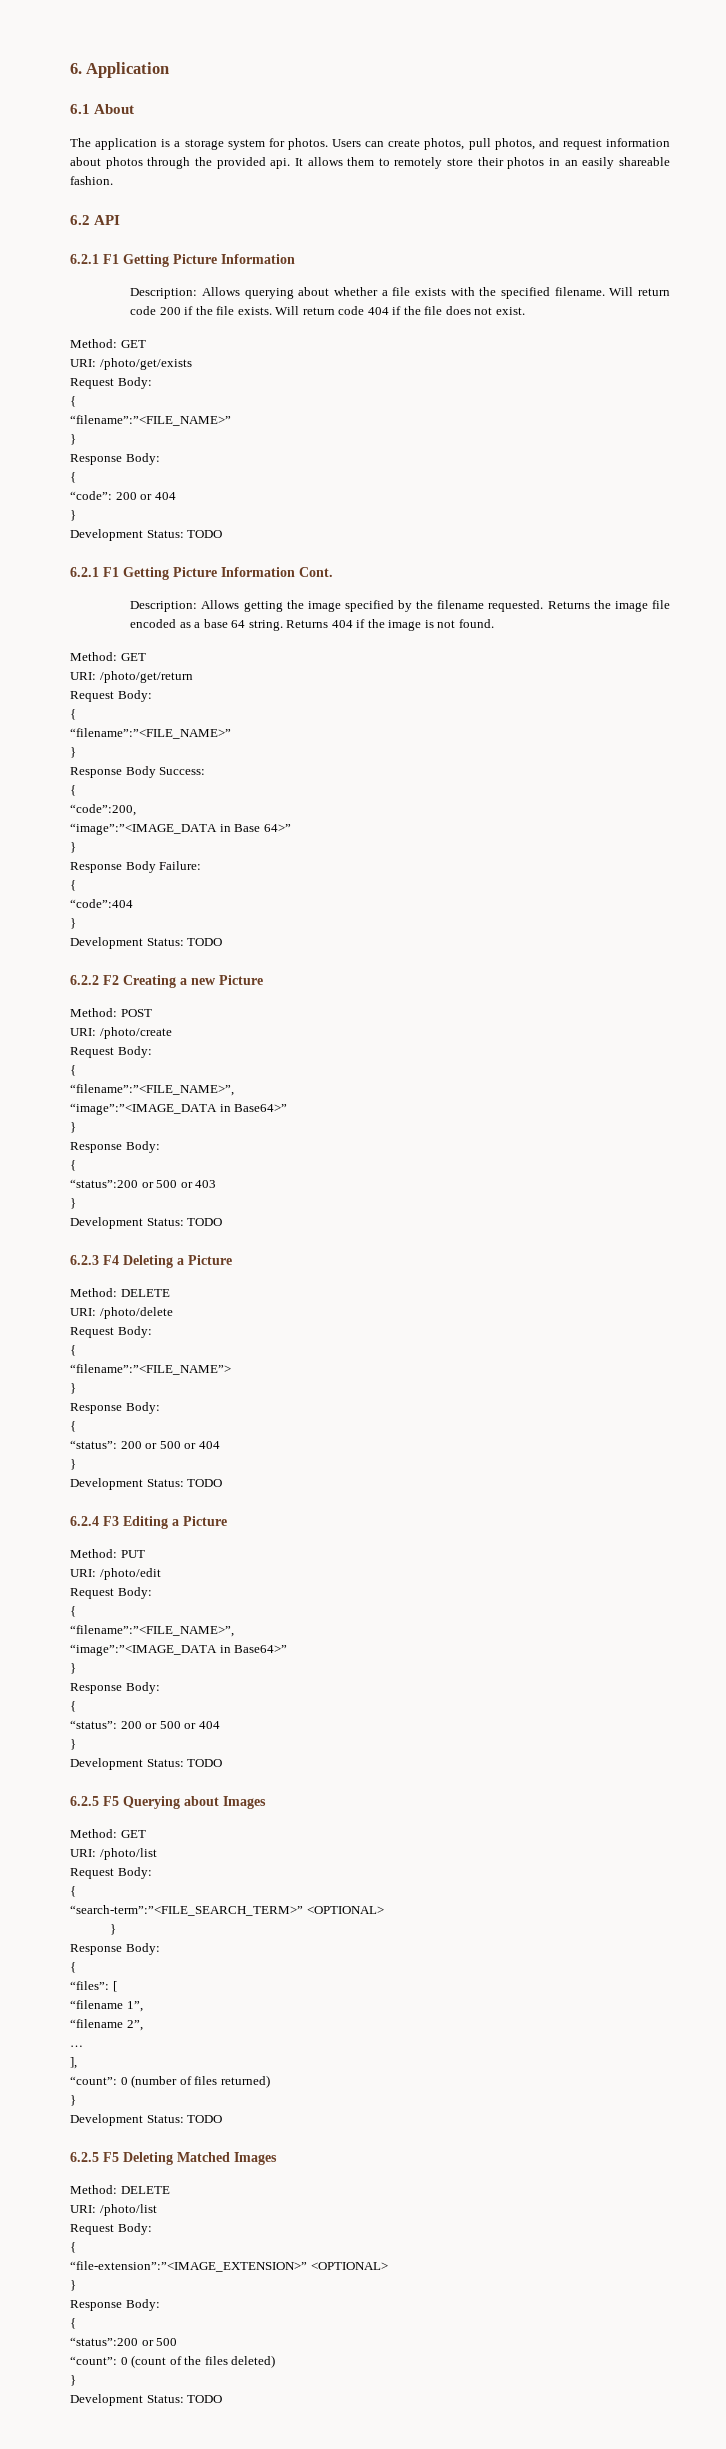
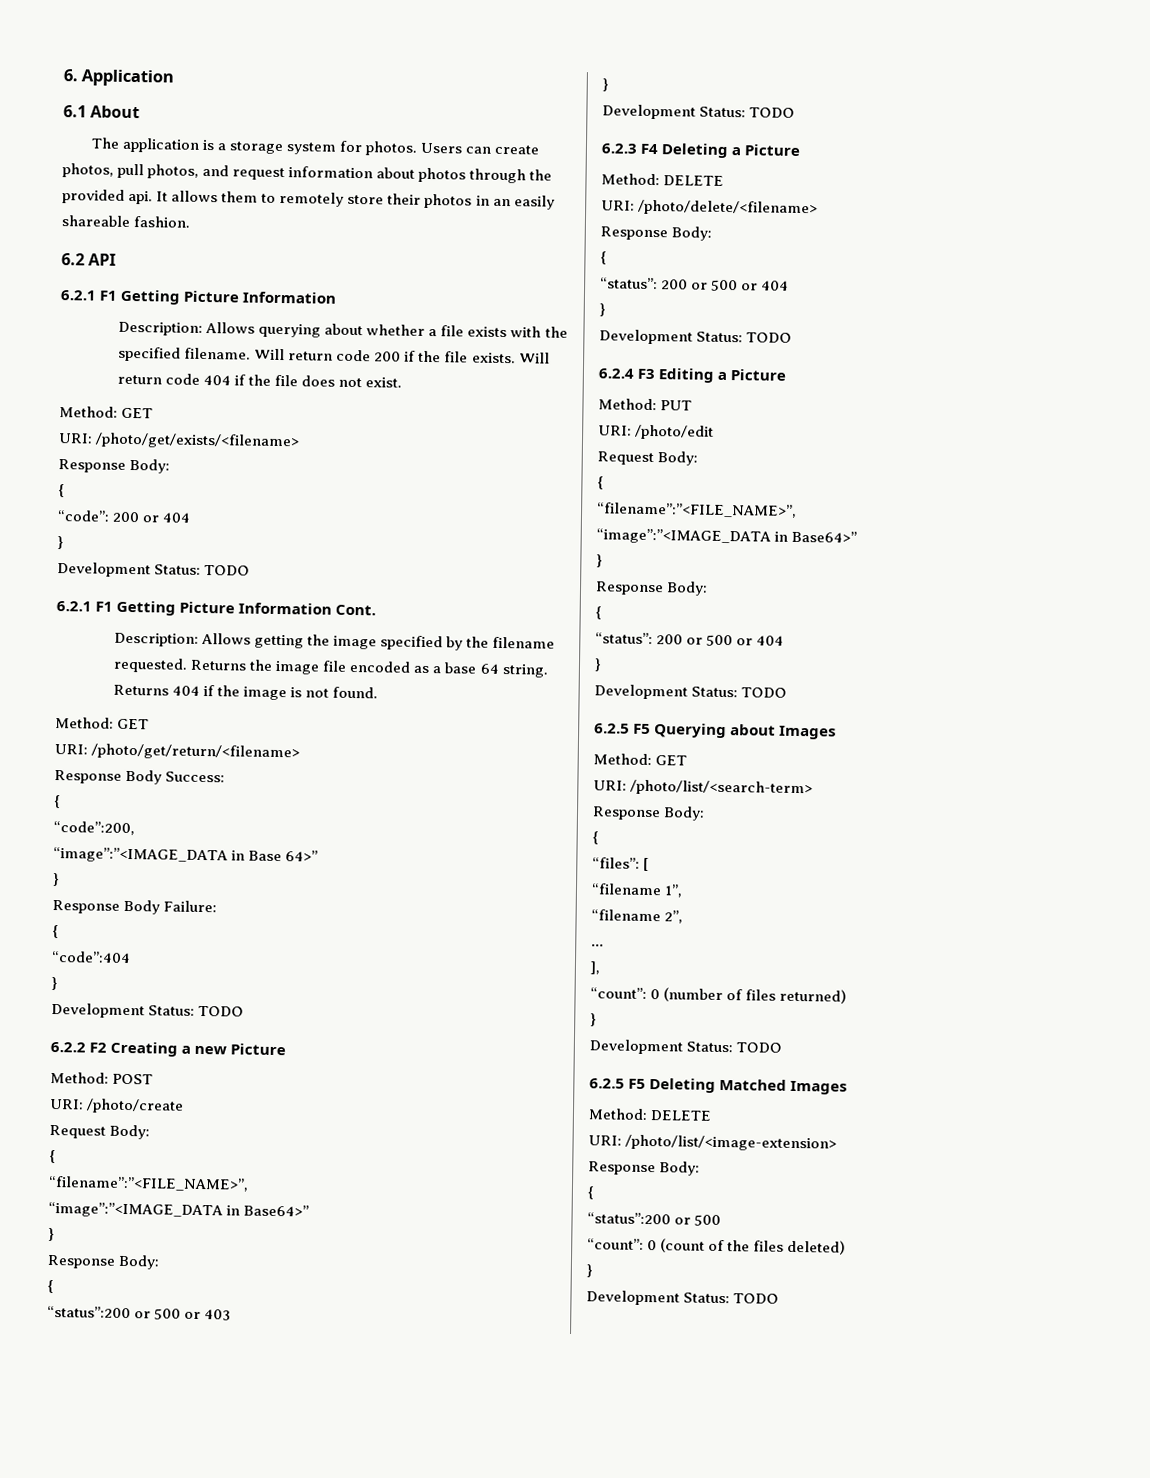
- URI: /photo/get/exists
- Request Body:
- {
- “filename”:”<FILE_NAME>”
- }
+ URI: /photo/get/exists/<filename>
- URI: /photo/get/return
- Request Body:
- {
- “filename”:”<FILE_NAME>”
- }
+ URI: /photo/get/return/<filename>
- URI: /photo/delete
- Request Body:
- {
- “filename”:”<FILE_NAME”>
- }
+ URI: /photo/delete/<filename>
  6.2.5 F5 Querying about Images
  Method: GET
- URI: /photo/list
- Request Body:
- {
- “search-term”:”<FILE_SEARCH_TERM>” <OPTIONAL>
- }
+ URI: /photo/list/<search-term>
  6.2.5 F5 Deleting Matched Images
  Method: DELETE
- URI: /photo/list
- Request Body:
- {
- “file-extension”:”<IMAGE_EXTENSION>” <OPTIONAL>
- }
+ URI: /photo/list/<image-extension>

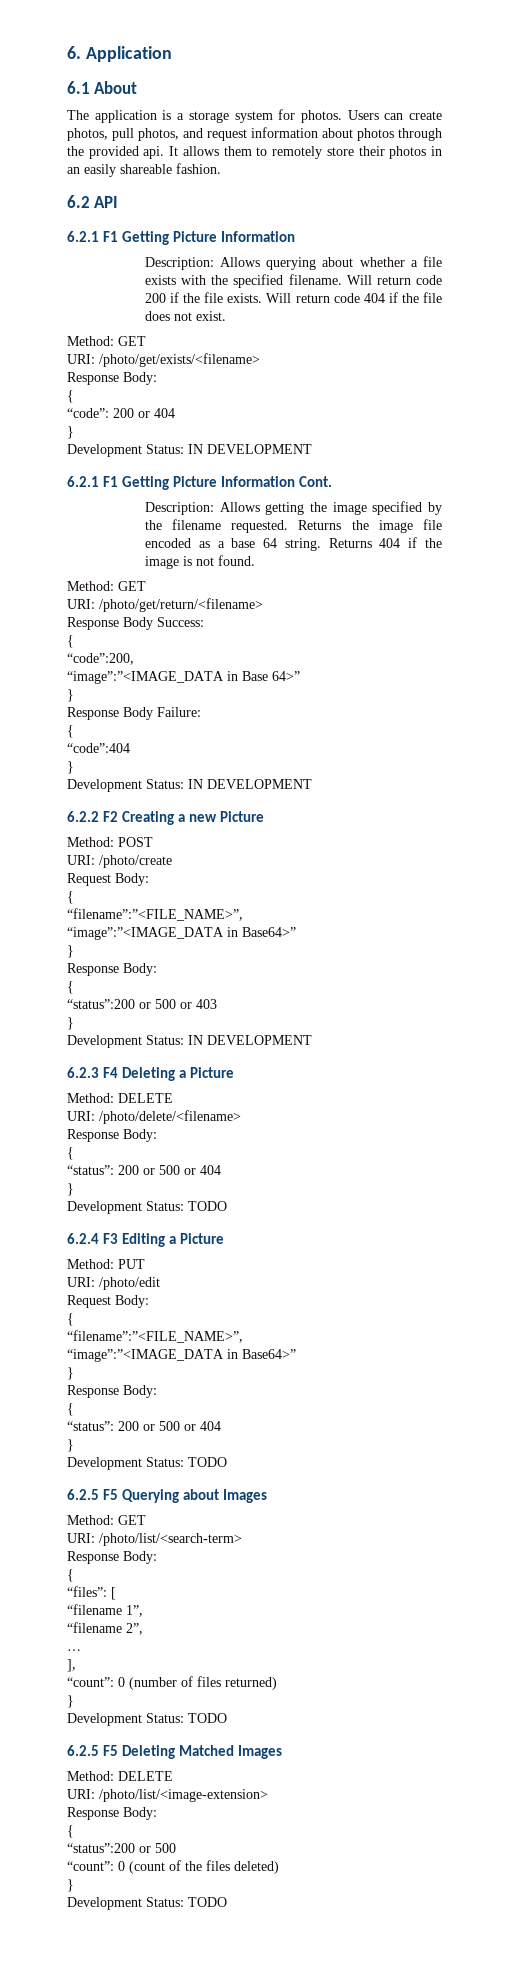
  “code”: 200 or 404
  }
- Development Status: TODO
+ Development Status: IN DEVELOPMENT
  “code”:404
  }
- Development Status: TODO
+ Development Status: IN DEVELOPMENT
  “status”:200 or 500 or 403
  }
- Development Status: TODO
+ Development Status: IN DEVELOPMENT

